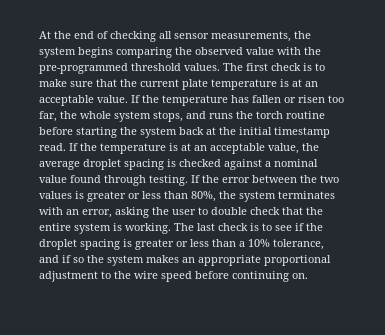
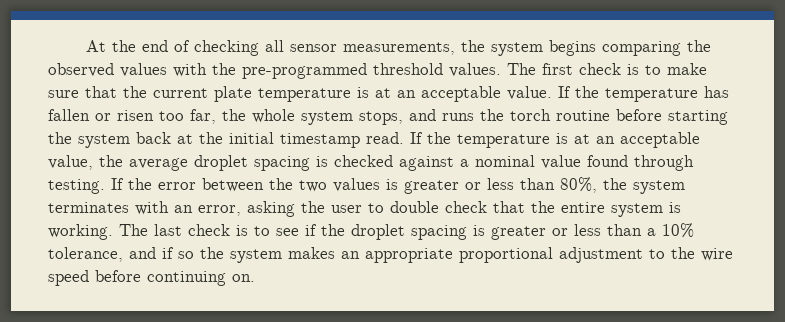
- At the end of checking all sensor measurements, the system begins comparing the observed value with the pre-programmed threshold values.
+ At the end of checking all sensor measurements, the system begins comparing the observed values with the pre-programmed threshold values.

